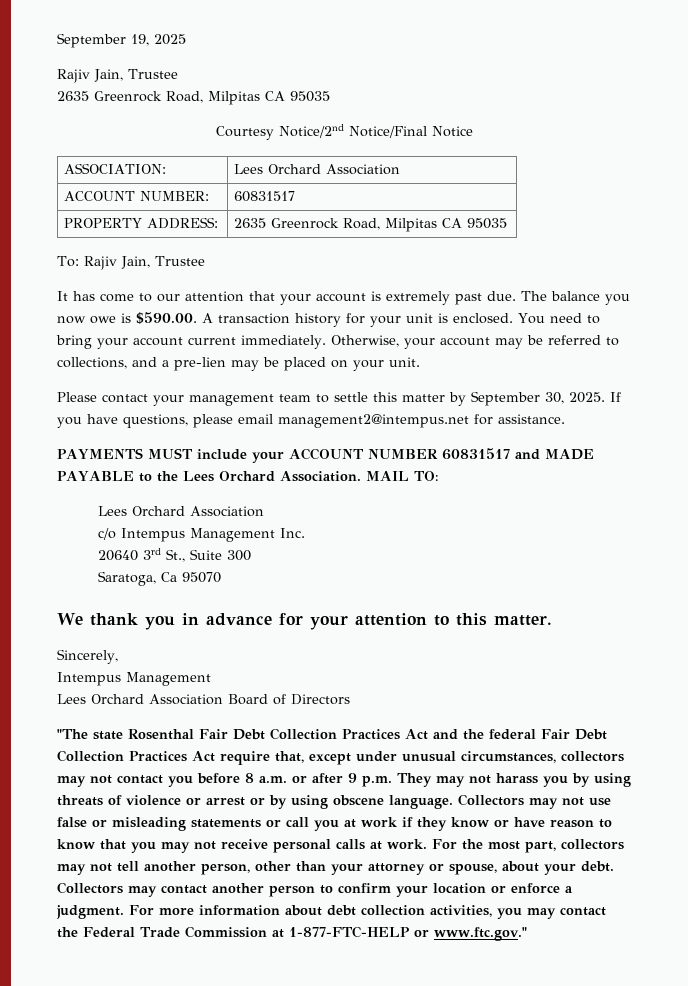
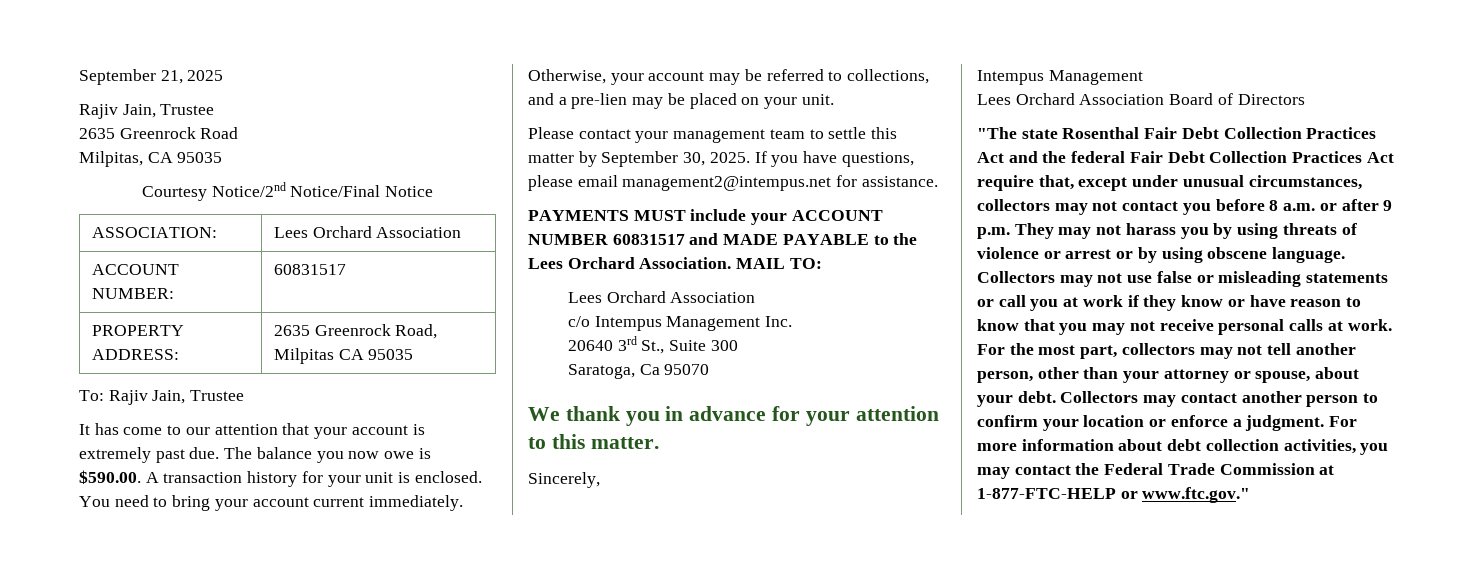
- September 19, 2025
+ September 21, 2025
  Rajiv Jain, Trustee
- 2635 Greenrock Road, Milpitas CA 95035
+ 2635 Greenrock Road
+ Milpitas, CA 95035

